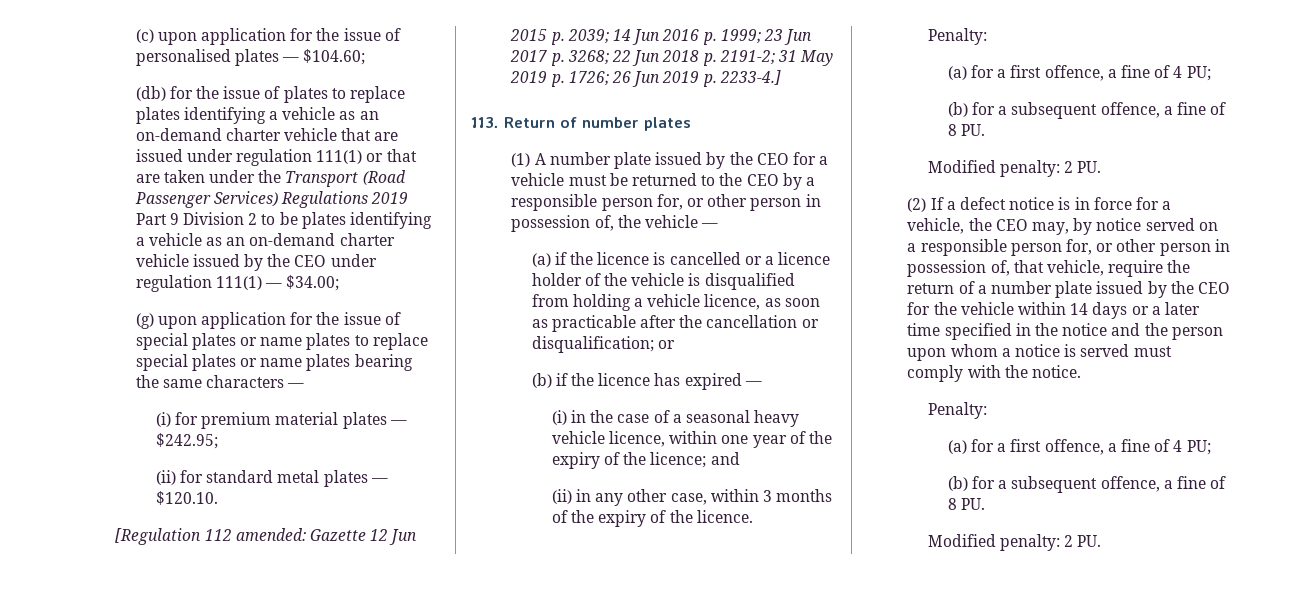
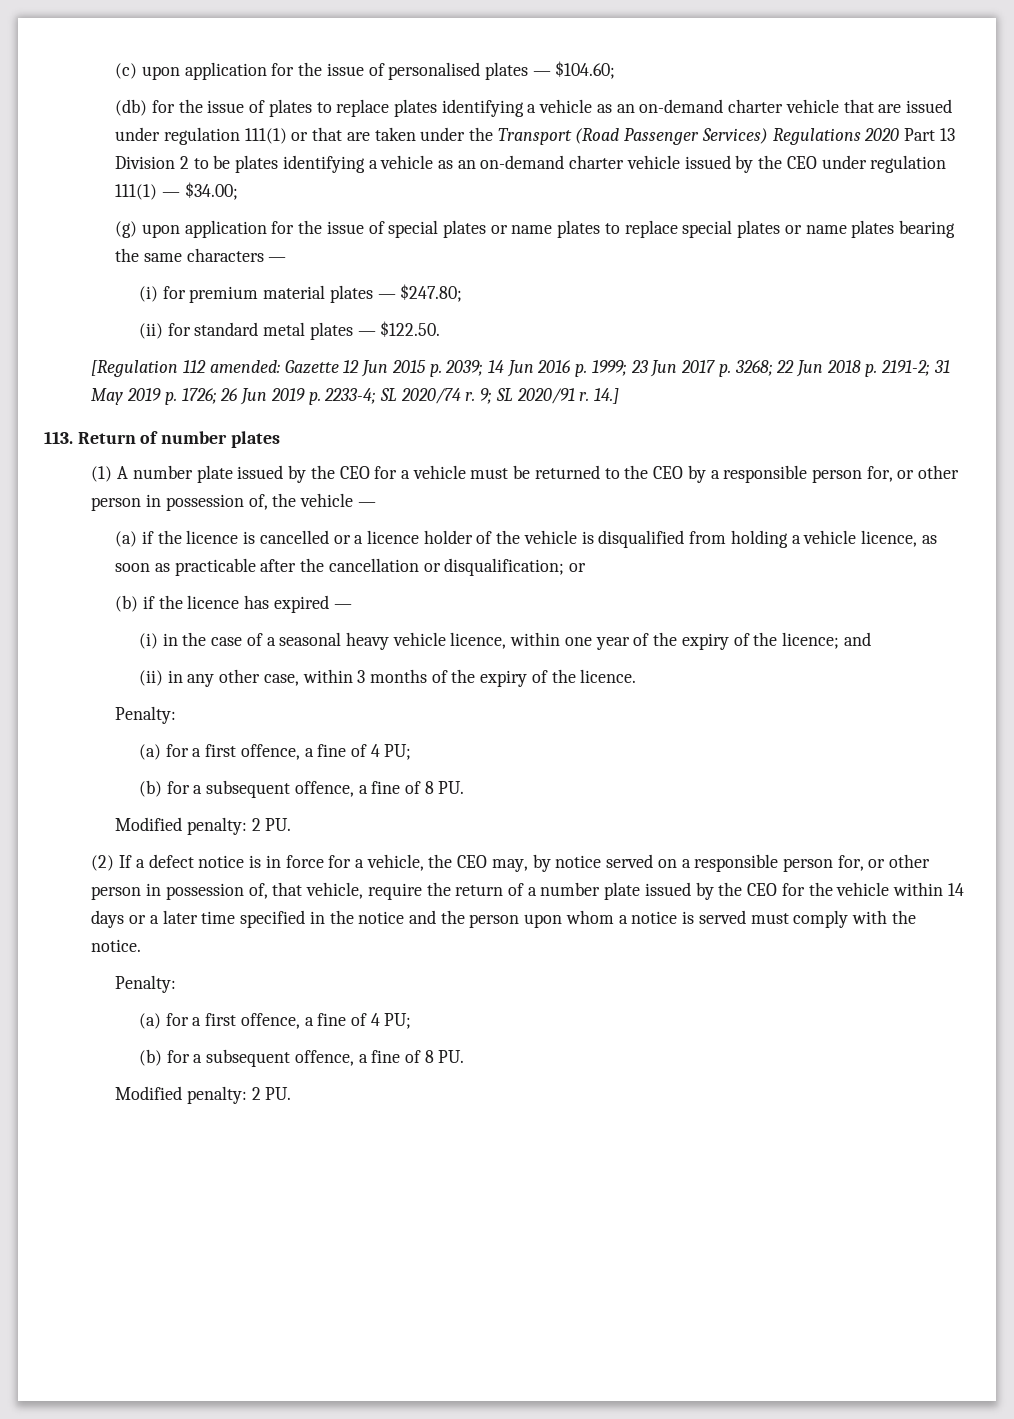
- (db) for the issue of plates to replace plates identifying a vehicle as an on-demand charter vehicle that are issued under regulation 111(1) or that are taken under the Transport (Road Passenger Services) Regulations 2019 Part 9 Division 2 to be plates identifying a vehicle as an on-demand charter vehicle issued by the CEO under regulation 111(1) — $34.00;
+ (db) for the issue of plates to replace plates identifying a vehicle as an on-demand charter vehicle that are issued under regulation 111(1) or that are taken under the Transport (Road Passenger Services) Regulations 2020 Part 13 Division 2 to be plates identifying a vehicle as an on-demand charter vehicle issued by the CEO under regulation 111(1) — $34.00;
- (i) for premium material plates — $242.95;
+ (i) for premium material plates — $247.80;
- (ii) for standard metal plates — $120.10.
+ (ii) for standard metal plates — $122.50.
- [Regulation 112 amended: Gazette 12 Jun 2015 p. 2039; 14 Jun 2016 p. 1999; 23 Jun 2017 p. 3268; 22 Jun 2018 p. 2191-2; 31 May 2019 p. 1726; 26 Jun 2019 p. 2233-4.]
+ [Regulation 112 amended: Gazette 12 Jun 2015 p. 2039; 14 Jun 2016 p. 1999; 23 Jun 2017 p. 3268; 22 Jun 2018 p. 2191-2; 31 May 2019 p. 1726; 26 Jun 2019 p. 2233-4; SL 2020/74 r. 9; SL 2020/91 r. 14.]

